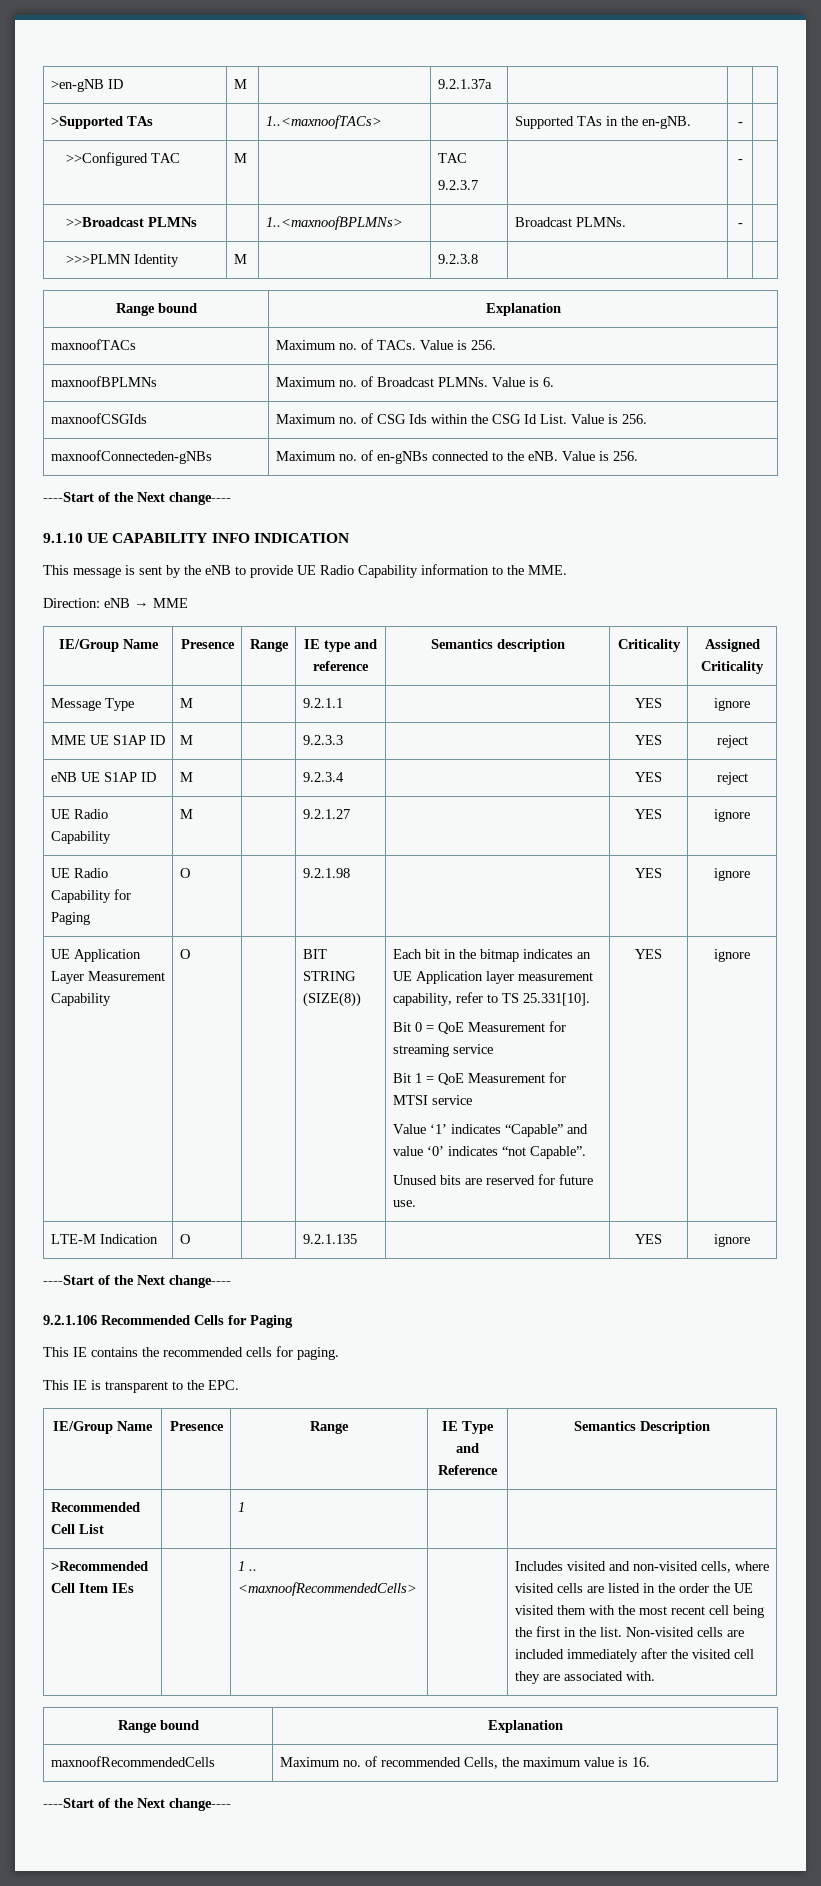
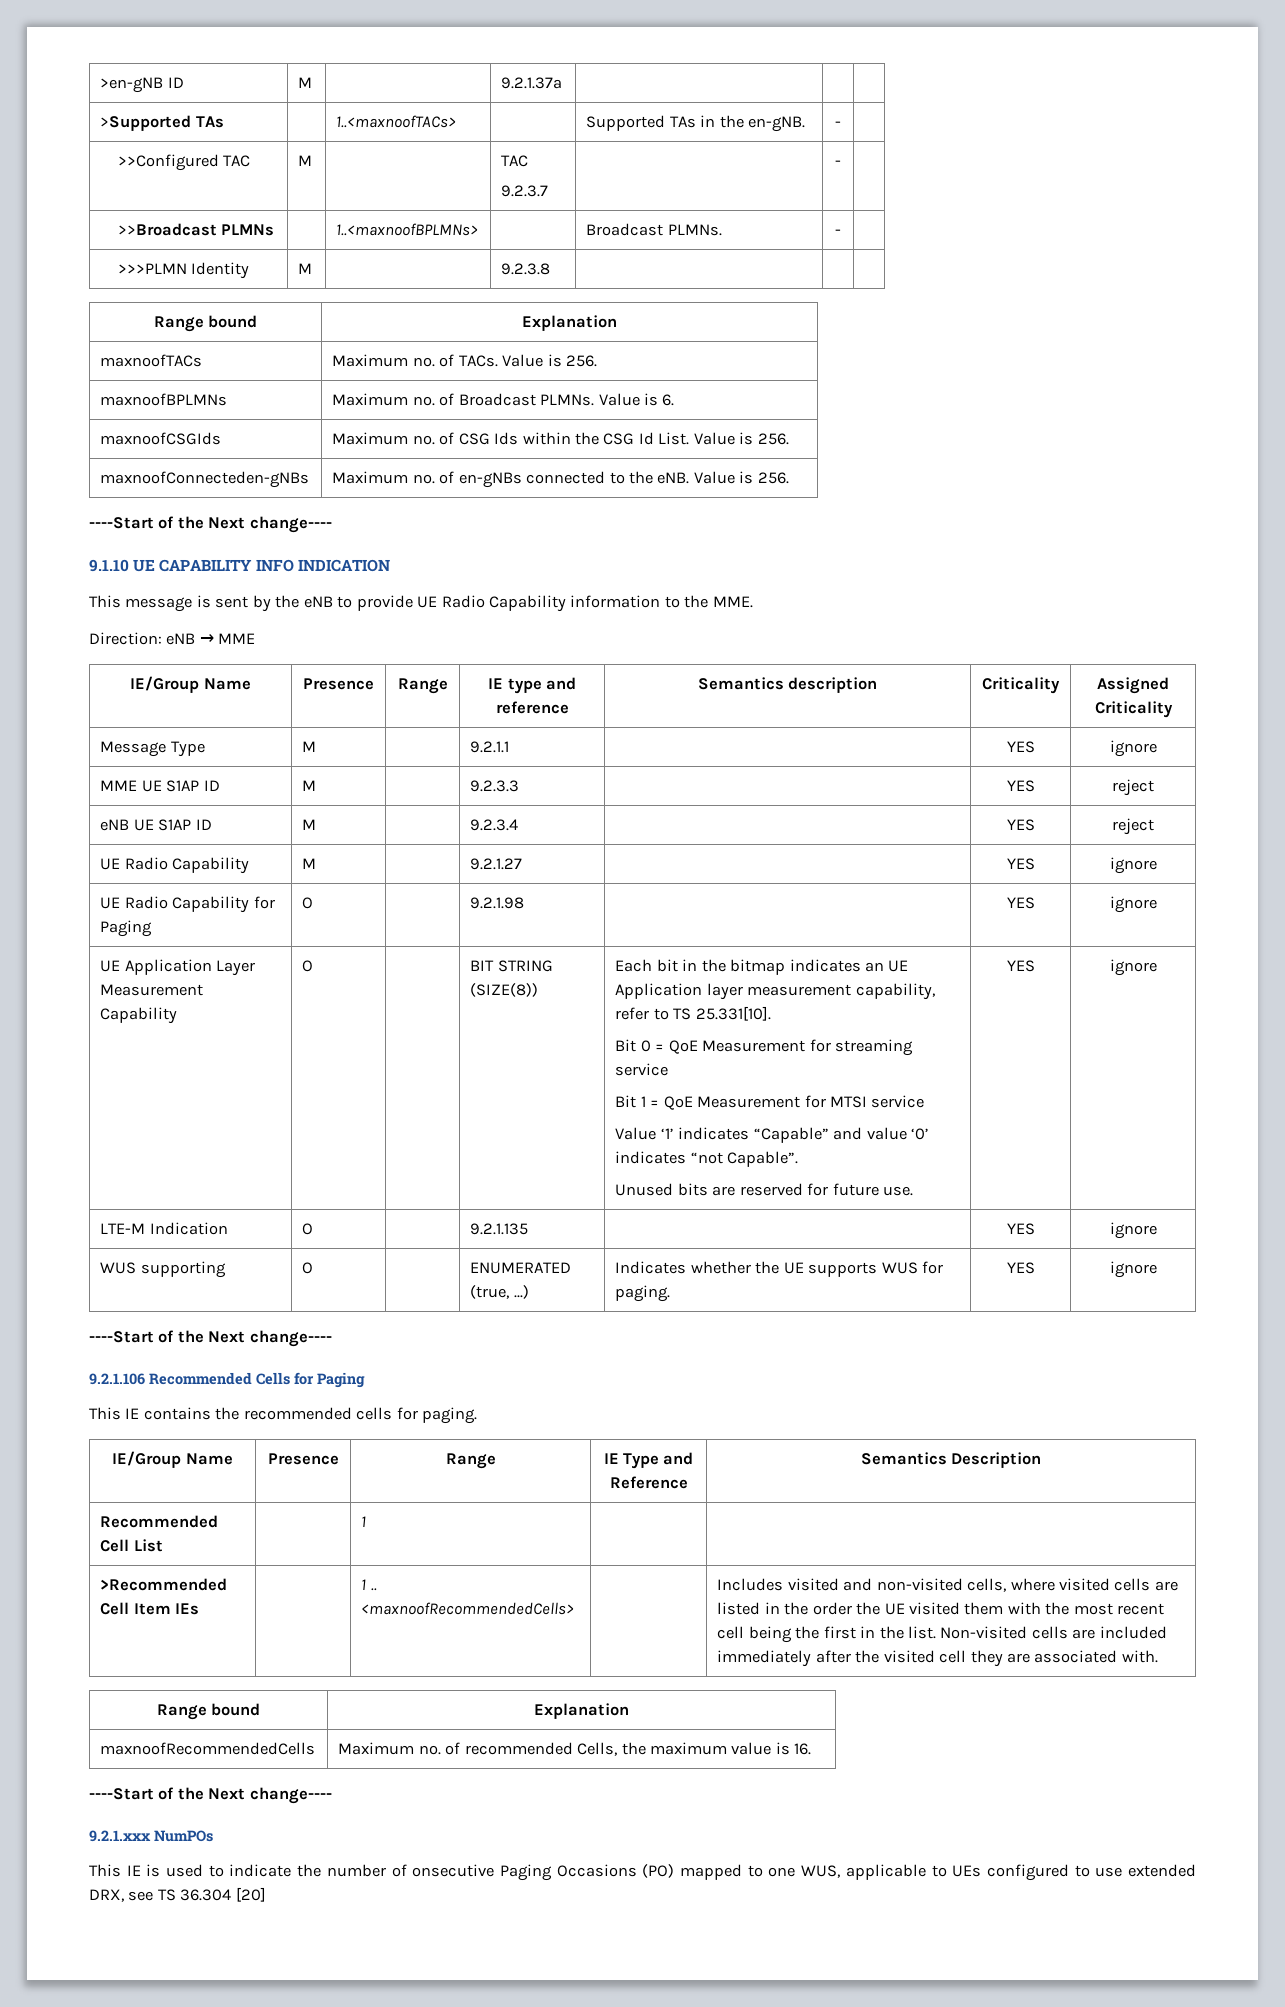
+ WUS supporting | O | | ENUMERATED (true, ...) | Indicates whether the UE supports WUS for paging. | YES | ignore
- This IE is transparent to the EPC.
+ 9.2.1.xxx NumPOs
+ This IE is used to indicate the number of onsecutive Paging Occasions (PO) mapped to one WUS, applicable to UEs configured to use extended DRX, see TS 36.304 [20]

